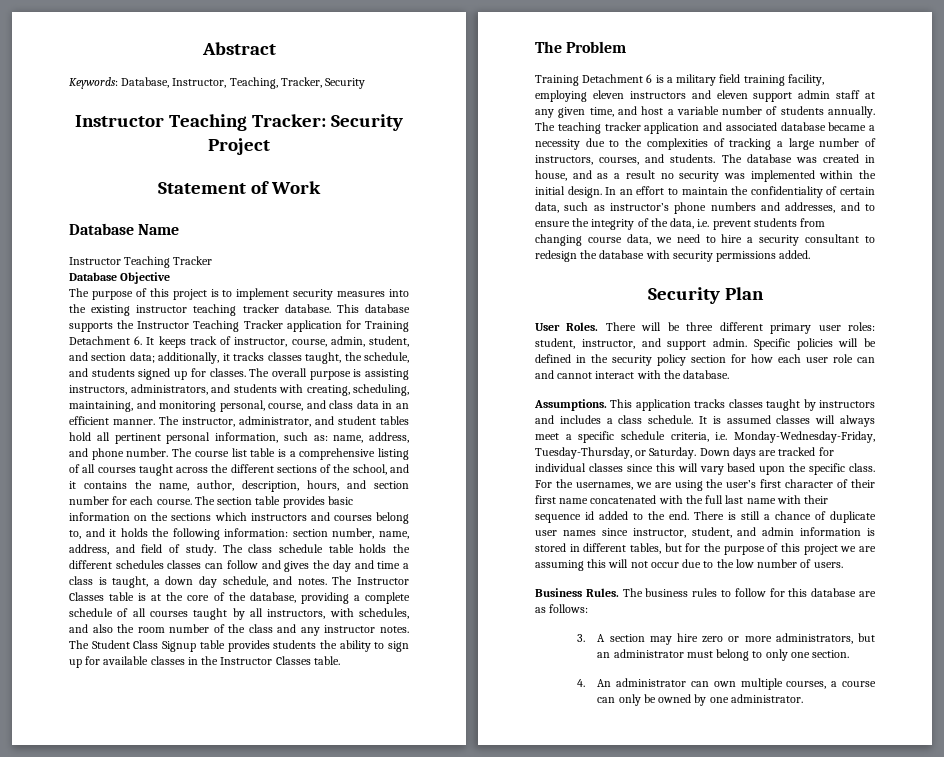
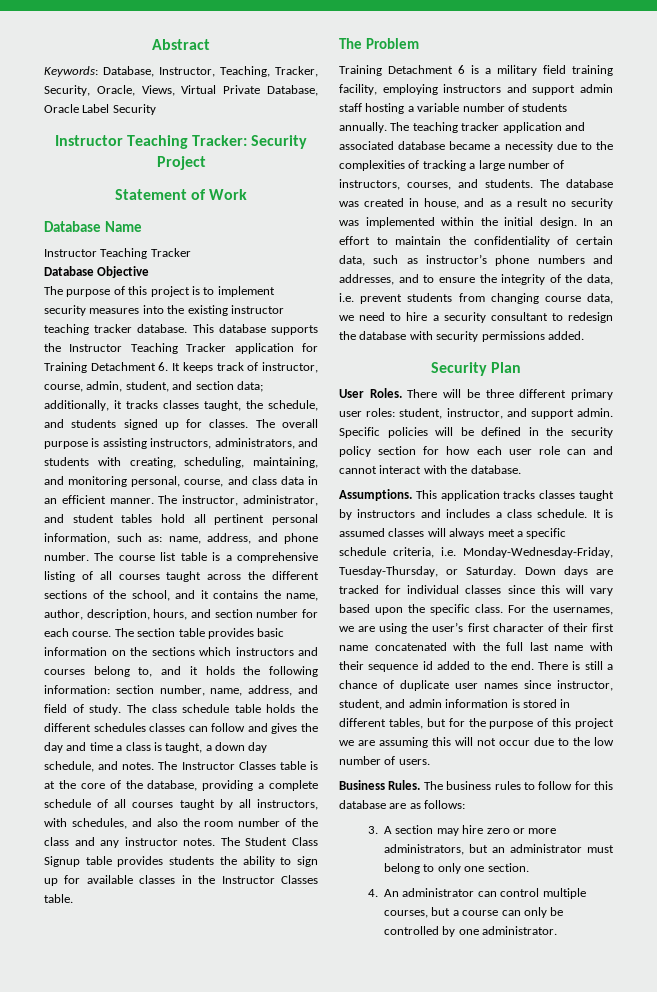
- Keywords: Database, Instructor, Teaching, Tracker, Security
+ Keywords: Database, Instructor, Teaching, Tracker, Security, Oracle, Views, Virtual Private Database, Oracle Label Security
- Training Detachment 6 is a military field training facility, employing eleven instructors and eleven support admin staff at any given time, and host a variable number of students annually.
+ Training Detachment 6 is a military field training facility, employing instructors and support admin staff hosting a variable number of students annually.
- 4. An administrator can own multiple courses, a course can only be owned by one administrator.
+ 4. An administrator can control multiple courses, but a course can only be controlled by one administrator.

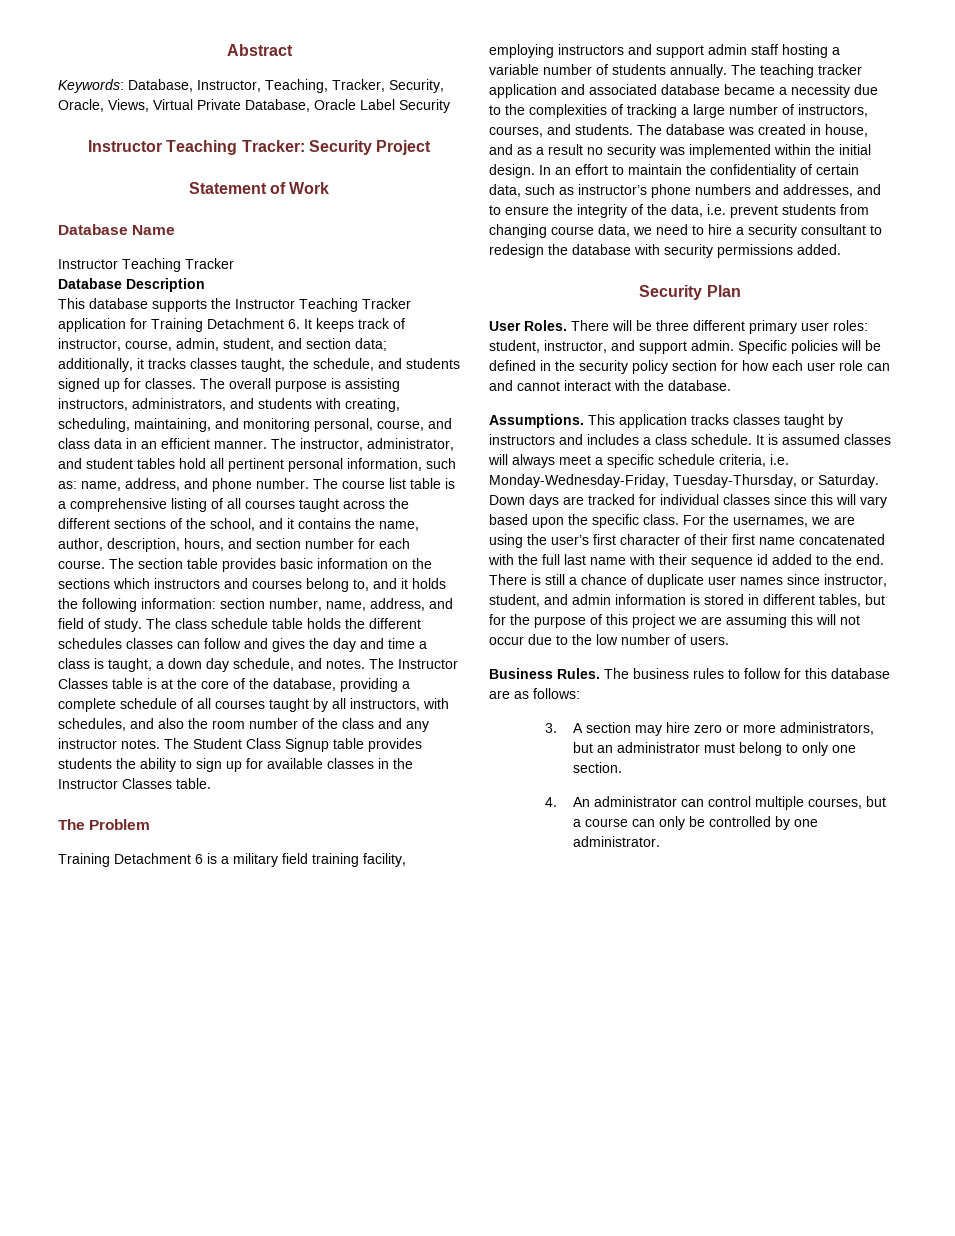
- Database Objective
- The purpose of this project is to implement security measures into the existing instructor teaching tracker database. This database supports the Instructor Teaching Tracker application for Training Detachment 6. It keeps track of instructor, course, admin, student, and section data; additionally, it tracks classes taught, the schedule, and students signed up for classes.
+ Database Description
+ This database supports the Instructor Teaching Tracker application for Training Detachment 6. It keeps track of instructor, course, admin, student, and section data; additionally, it tracks classes taught, the schedule, and students signed up for classes.

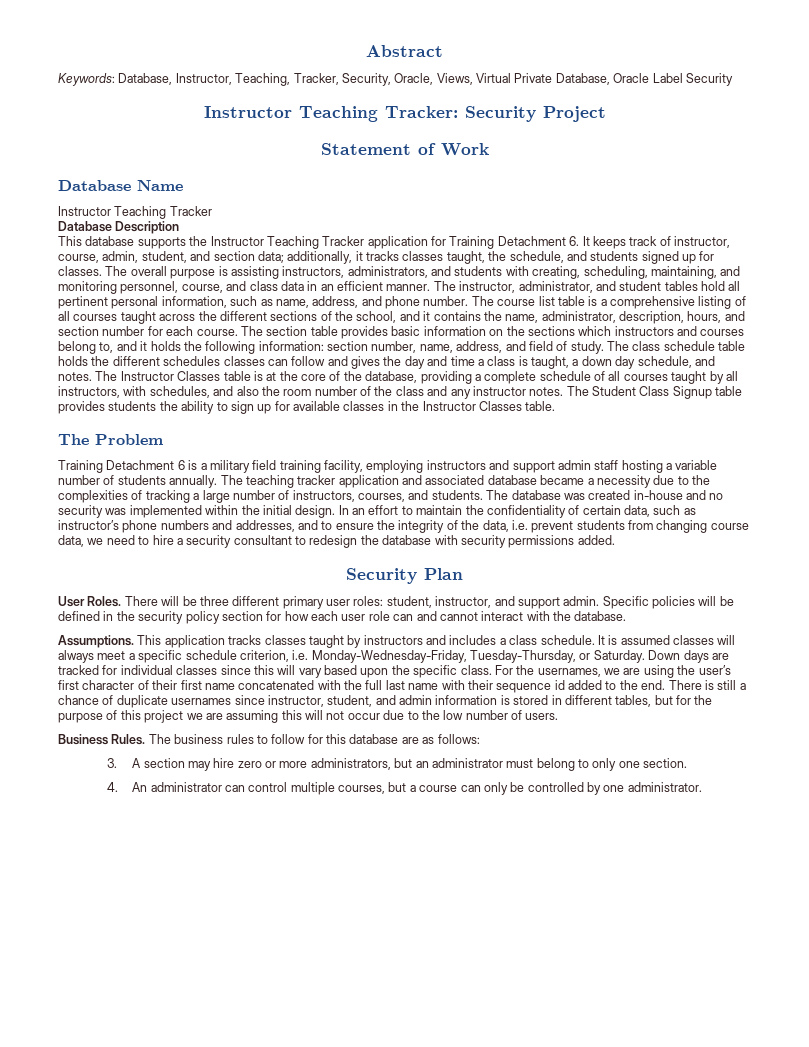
- The overall purpose is assisting instructors, administrators, and students with creating, scheduling, maintaining, and monitoring personal, course, and class data in an efficient manner.
+ The overall purpose is assisting instructors, administrators, and students with creating, scheduling, maintaining, and monitoring personnel, course, and class data in an efficient manner.
- The instructor, administrator, and student tables hold all pertinent personal information, such as: name, address, and phone number.
+ The instructor, administrator, and student tables hold all pertinent personal information, such as name, address, and phone number.
- The course list table is a comprehensive listing of all courses taught across the different sections of the school, and it contains the name, author, description, hours, and section number for each course.
+ The course list table is a comprehensive listing of all courses taught across the different sections of the school, and it contains the name, administrator, description, hours, and section number for each course.
- The database was created in house, and as a result no security was implemented within the initial design.
+ The database was created in-house and no security was implemented within the initial design.
- It is assumed classes will always meet a specific schedule criteria, i.e. Monday-Wednesday-Friday, Tuesday-Thursday, or Saturday.
+ It is assumed classes will always meet a specific schedule criterion, i.e. Monday-Wednesday-Friday, Tuesday-Thursday, or Saturday.
- There is still a chance of duplicate user names since instructor, student, and admin information is stored in different tables, but for the purpose of this project we are assuming this will not occur due to the low number of users.
+ There is still a chance of duplicate usernames since instructor, student, and admin information is stored in different tables, but for the purpose of this project we are assuming this will not occur due to the low number of users.

